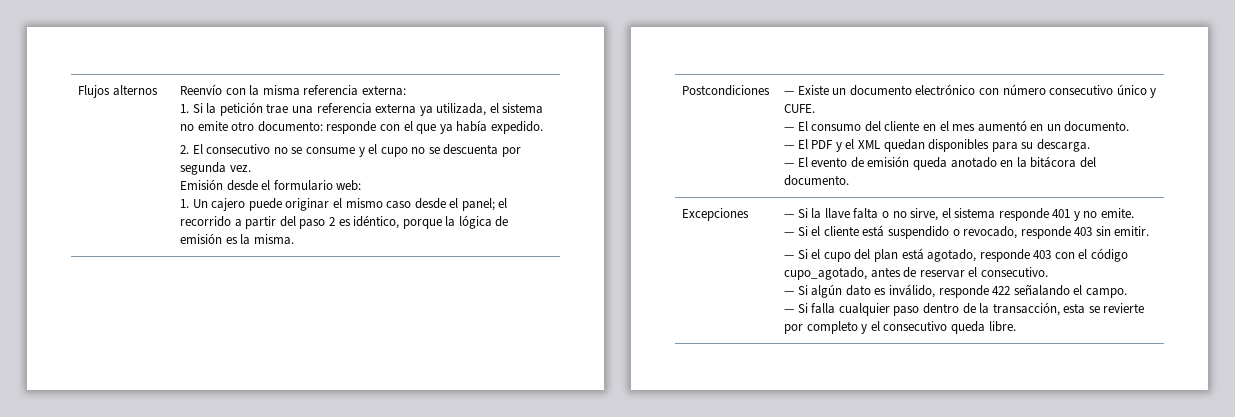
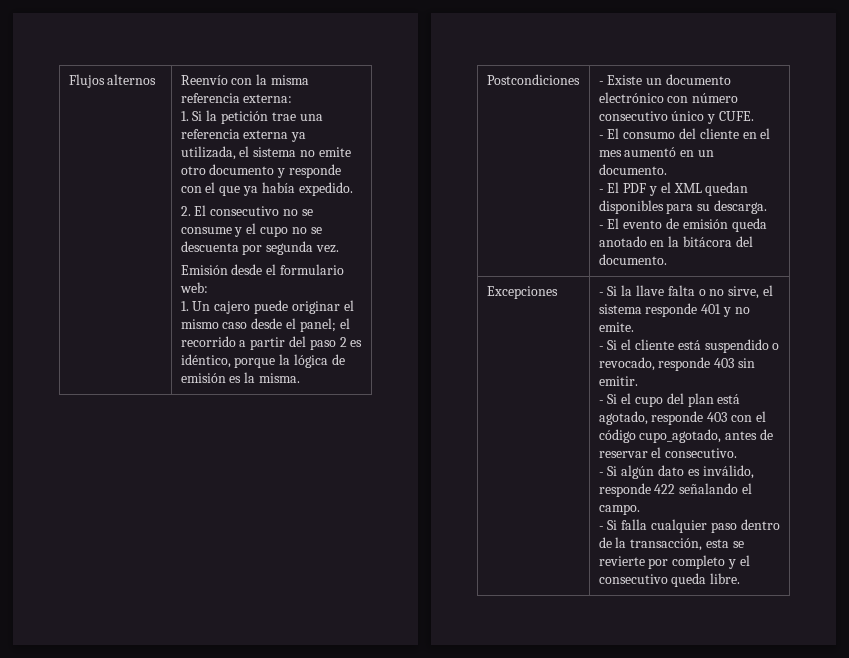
- 1. Si la petición trae una referencia externa ya utilizada, el sistema no emite otro documento: responde con el que ya había expedido.
+ 1. Si la petición trae una referencia externa ya utilizada, el sistema no emite otro documento y responde con el que ya había expedido.
- — Existe un documento electrónico con número consecutivo único y CUFE.
+ - Existe un documento electrónico con número consecutivo único y CUFE.
- — El consumo del cliente en el mes aumentó en un documento.
+ - El consumo del cliente en el mes aumentó en un documento.
- — El PDF y el XML quedan disponibles para su descarga.
+ - El PDF y el XML quedan disponibles para su descarga.
- — El evento de emisión queda anotado en la bitácora del documento.
+ - El evento de emisión queda anotado en la bitácora del documento.
- — Si la llave falta o no sirve, el sistema responde 401 y no emite.
+ - Si la llave falta o no sirve, el sistema responde 401 y no emite.
- — Si el cliente está suspendido o revocado, responde 403 sin emitir.
+ - Si el cliente está suspendido o revocado, responde 403 sin emitir.
- — Si el cupo del plan está agotado, responde 403 con el código cupo_agotado, antes de reservar el consecutivo.
+ - Si el cupo del plan está agotado, responde 403 con el código cupo_agotado, antes de reservar el consecutivo.
- — Si algún dato es inválido, responde 422 señalando el campo.
+ - Si algún dato es inválido, responde 422 señalando el campo.
- — Si falla cualquier paso dentro de la transacción, esta se revierte por completo y el consecutivo queda libre.
+ - Si falla cualquier paso dentro de la transacción, esta se revierte por completo y el consecutivo queda libre.

